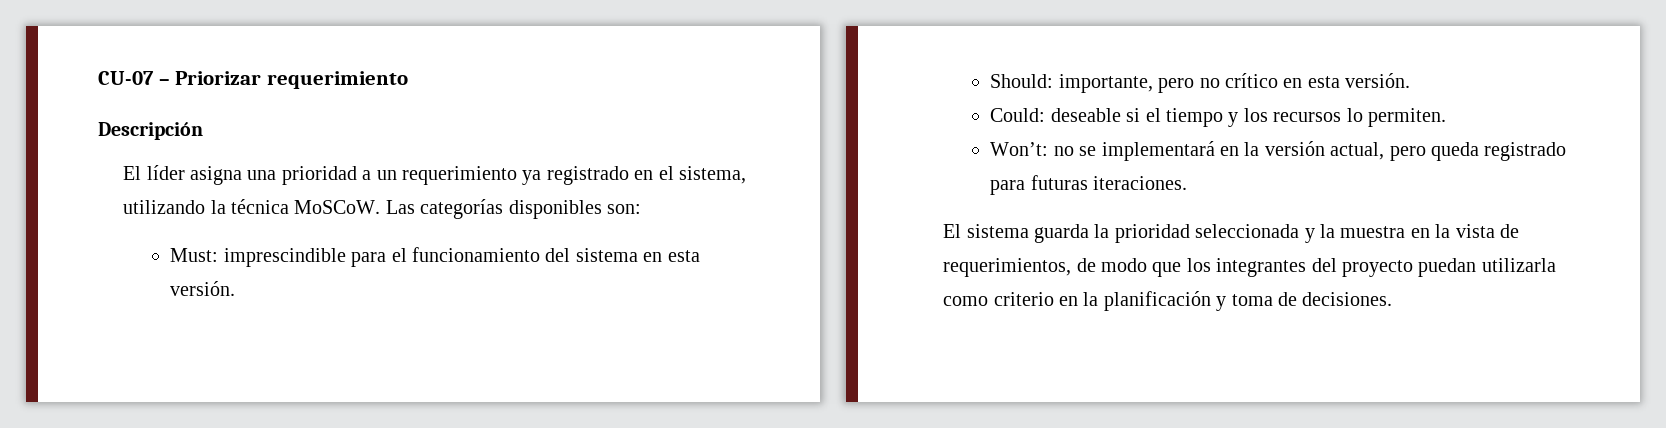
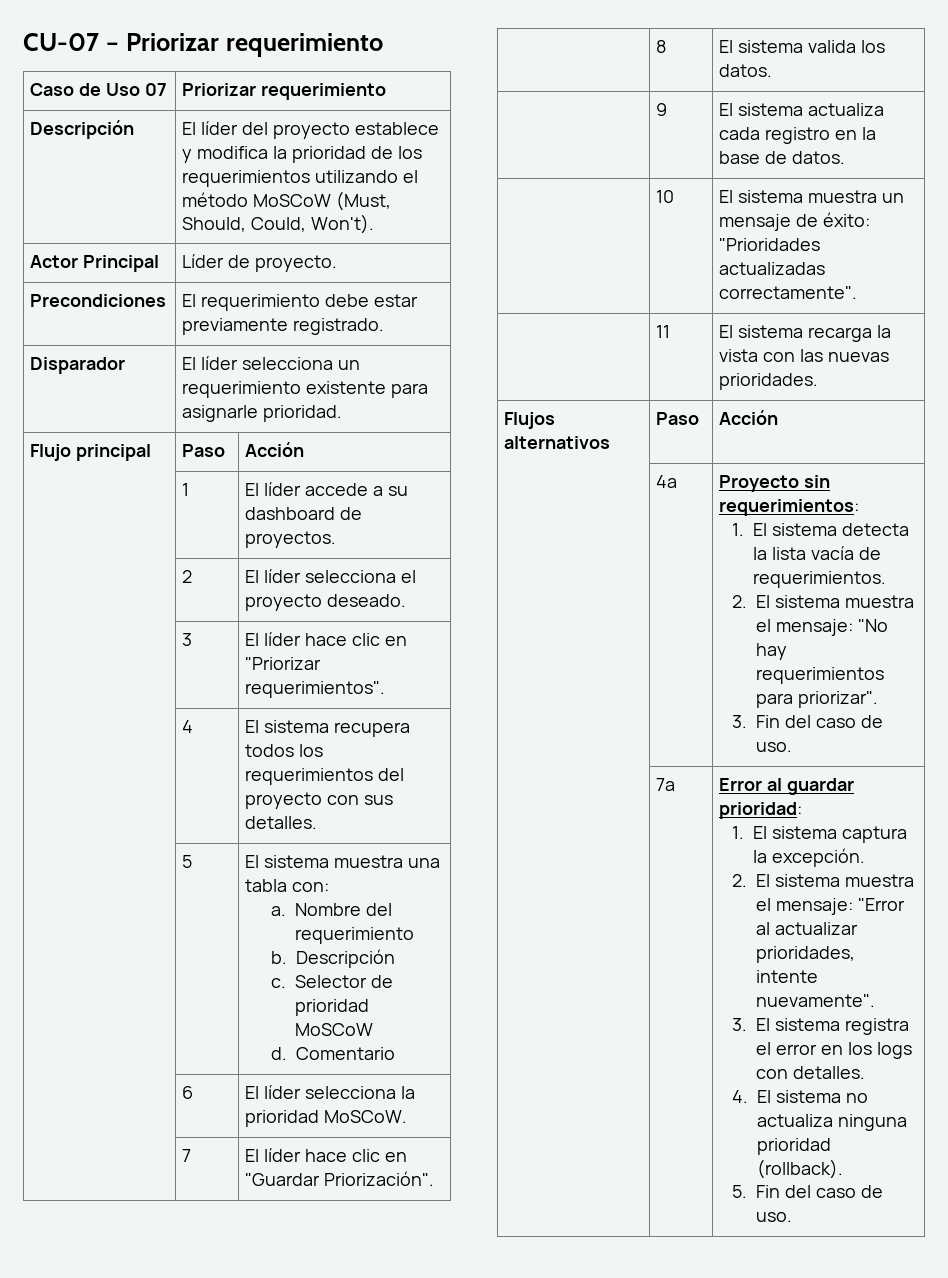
- Descripción
- El líder asigna una prioridad a un requerimiento ya registrado en el sistema, utilizando la técnica MoSCoW. Las categorías disponibles son:
- Must: imprescindible para el funcionamiento del sistema en esta versión.
- Should: importante, pero no crítico en esta versión.
- Could: deseable si el tiempo y los recursos lo permiten.
- Won’t: no se implementará en la versión actual, pero queda registrado para futuras iteraciones.
- El sistema guarda la prioridad seleccionada y la muestra en la vista de requerimientos, de modo que los integrantes del proyecto puedan utilizarla como criterio en la planificación y toma de decisiones.
+ Caso de Uso 07 | Priorizar requerimiento
+ Descripción | El líder del proyecto establece y modifica la prioridad de los requerimientos utilizando el método MoSCoW (Must, Should, Could, Won't).
+ Actor Principal | Líder de proyecto.
+ Precondiciones | El requerimiento debe estar previamente registrado.
+ Disparador | El líder selecciona un requerimiento existente para asignarle prioridad.
+ Flujo principal | Paso | Acción
+ | 1 | El líder accede a su dashboard de proyectos.
+ | 2 | El líder selecciona el proyecto deseado.
+ | 3 | El líder hace clic en "Priorizar requerimientos".
+ | 4 | El sistema recupera todos los requerimientos del proyecto con sus detalles.
+ | 5 | El sistema muestra una tabla con:
+ a. Nombre del requerimiento
+ b. Descripción
+ c. Selector de prioridad MoSCoW
+ d. Comentario
+ | 6 | El líder selecciona la prioridad MoSCoW.
+ | 7 | El líder hace clic en "Guardar Priorización".
+ | 8 | El sistema valida los datos.
+ | 9 | El sistema actualiza cada registro en la base de datos.
+ | 10 | El sistema muestra un mensaje de éxito: "Prioridades actualizadas correctamente".
+ | 11 | El sistema recarga la vista con las nuevas prioridades.
+ Flujos alternativos | Paso | Acción
+ | 4a | Proyecto sin requerimientos:
+ 1. El sistema detecta la lista vacía de requerimientos.
+ 2. El sistema muestra el mensaje: "No hay requerimientos para priorizar".
+ 3. Fin del caso de uso.
+ | 7a | Error al guardar prioridad:
+ 1. El sistema captura la excepción.
+ 2. El sistema muestra el mensaje: "Error al actualizar prioridades, intente nuevamente".
+ 3. El sistema registra el error en los logs con detalles.
+ 4. El sistema no actualiza ninguna prioridad (rollback).
+ 5. Fin del caso de uso.

